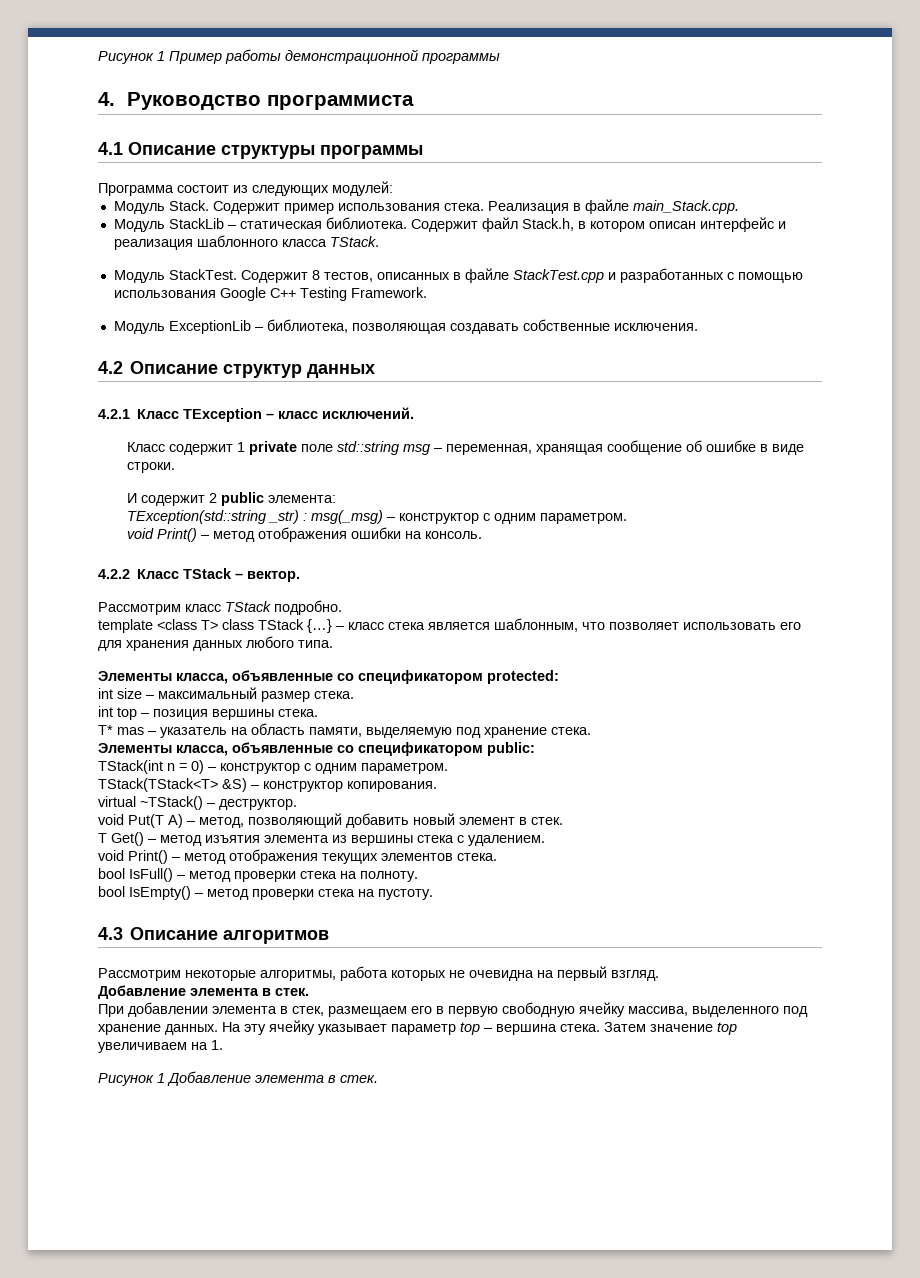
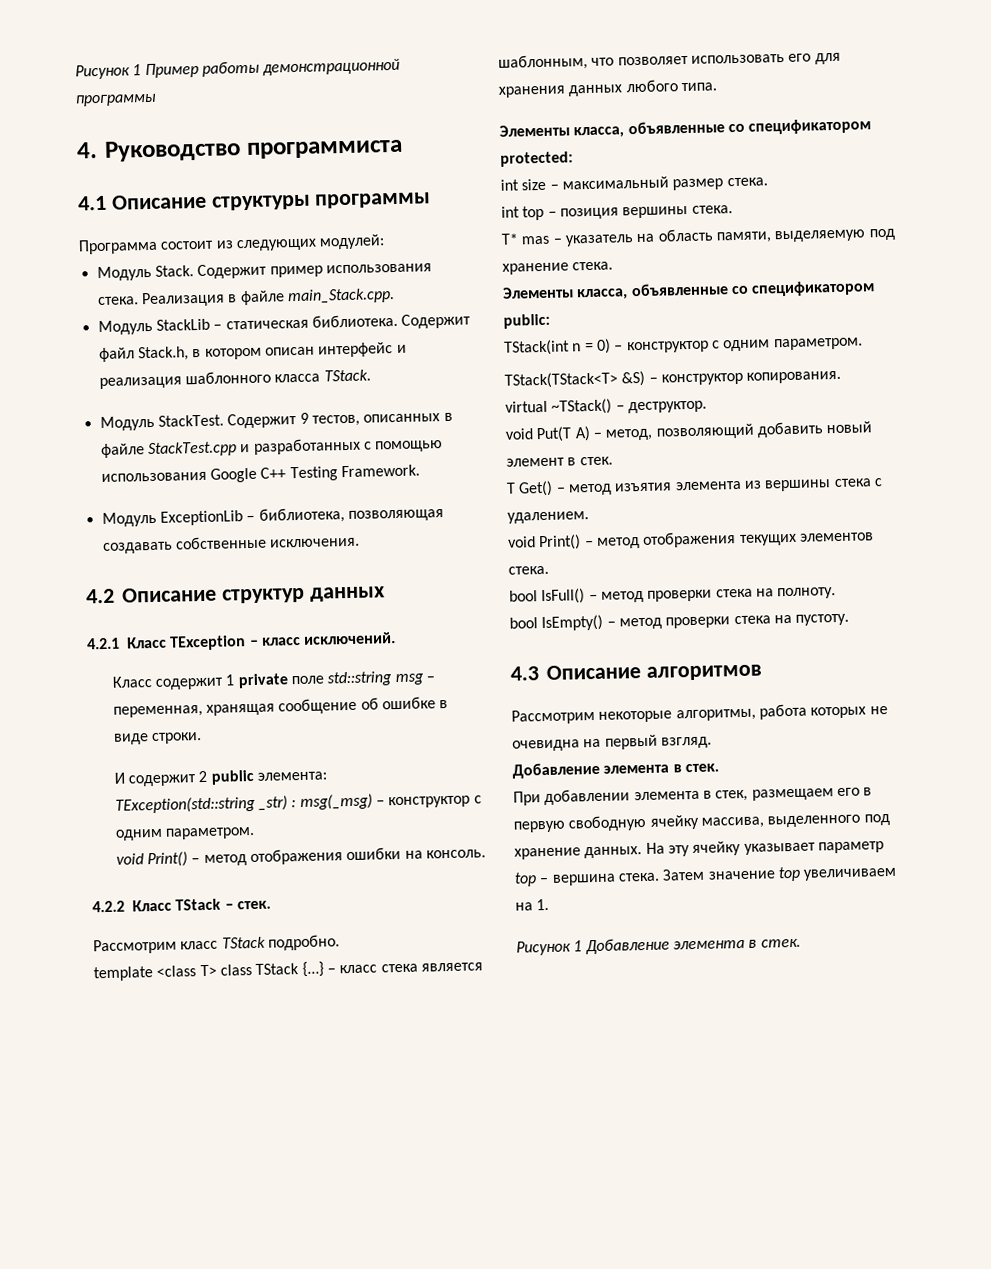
- Содержит 8 тестов, описанных в файле StackTest.cpp и разработанных с помощью использования Google C++ Testing Framework.
+ Содержит 9 тестов, описанных в файле StackTest.cpp и разработанных с помощью использования Google C++ Testing Framework.
- 4.2.2 Класс TStack – вектор.
+ 4.2.2 Класс TStack – стек.

